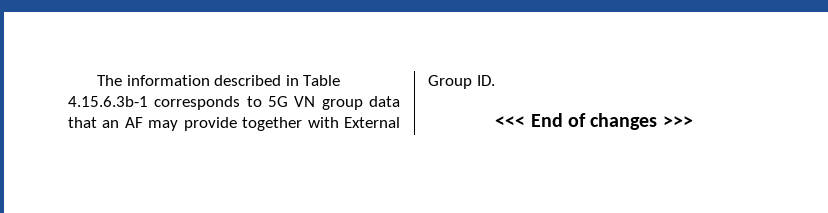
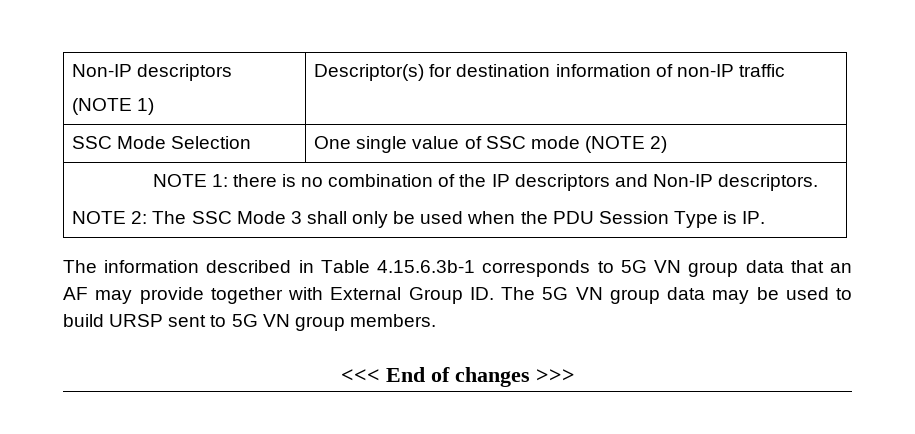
+ Non-IP descriptors
+ (NOTE 1) | Descriptor(s) for destination information of non-IP traffic
+ SSC Mode Selection | One single value of SSC mode (NOTE 2)
+ NOTE 1: there is no combination of the IP descriptors and Non-IP descriptors.
+ NOTE 2: The SSC Mode 3 shall only be used when the PDU Session Type is IP.
- The information described in Table 4.15.6.3b-1 corresponds to 5G VN group data that an AF may provide together with External Group ID.
+ The information described in Table 4.15.6.3b-1 corresponds to 5G VN group data that an AF may provide together with External Group ID. The 5G VN group data may be used to build URSP sent to 5G VN group members.

